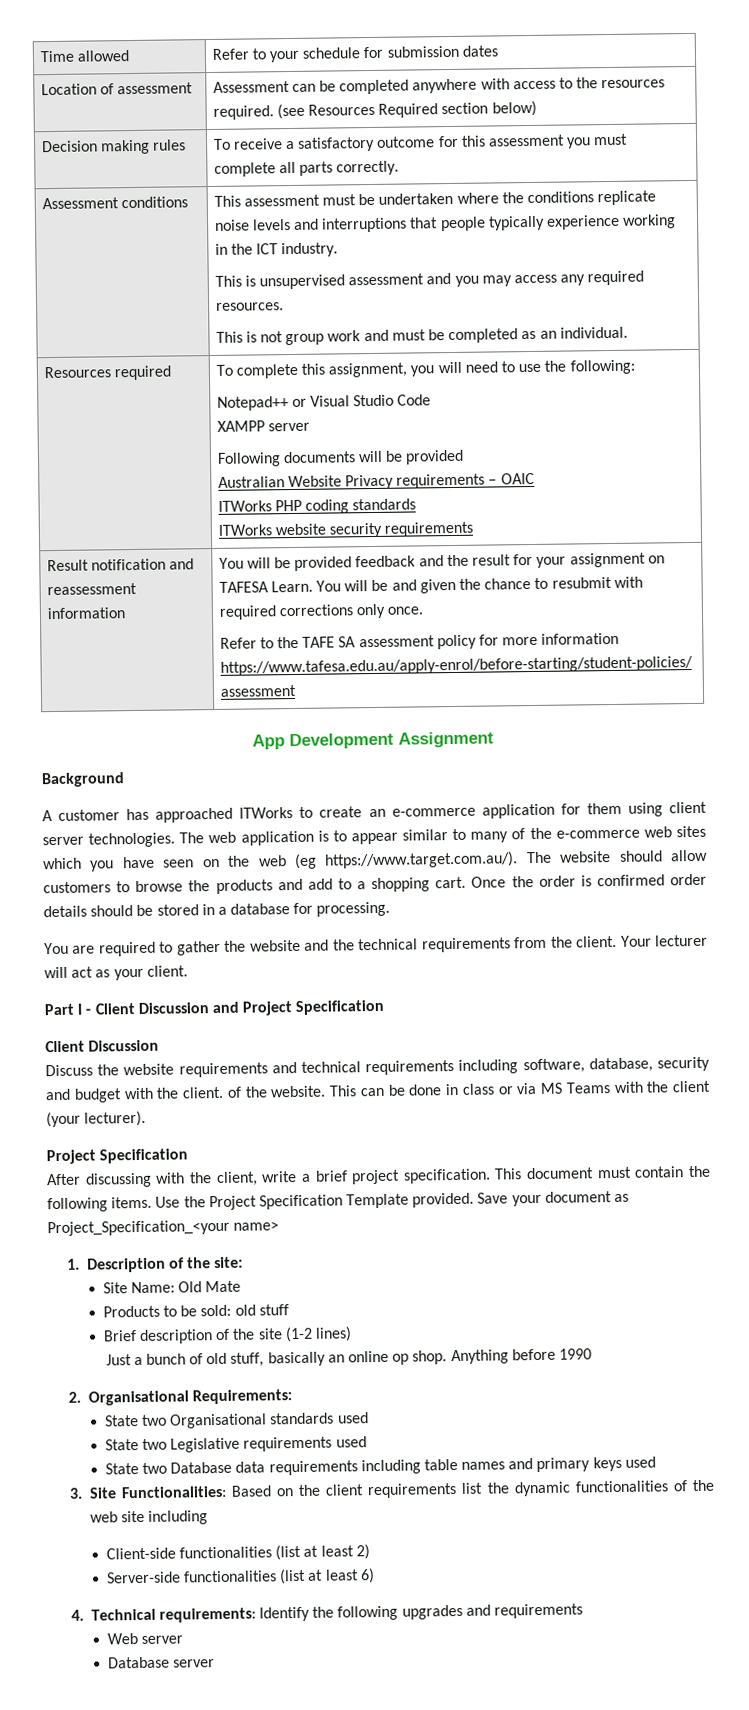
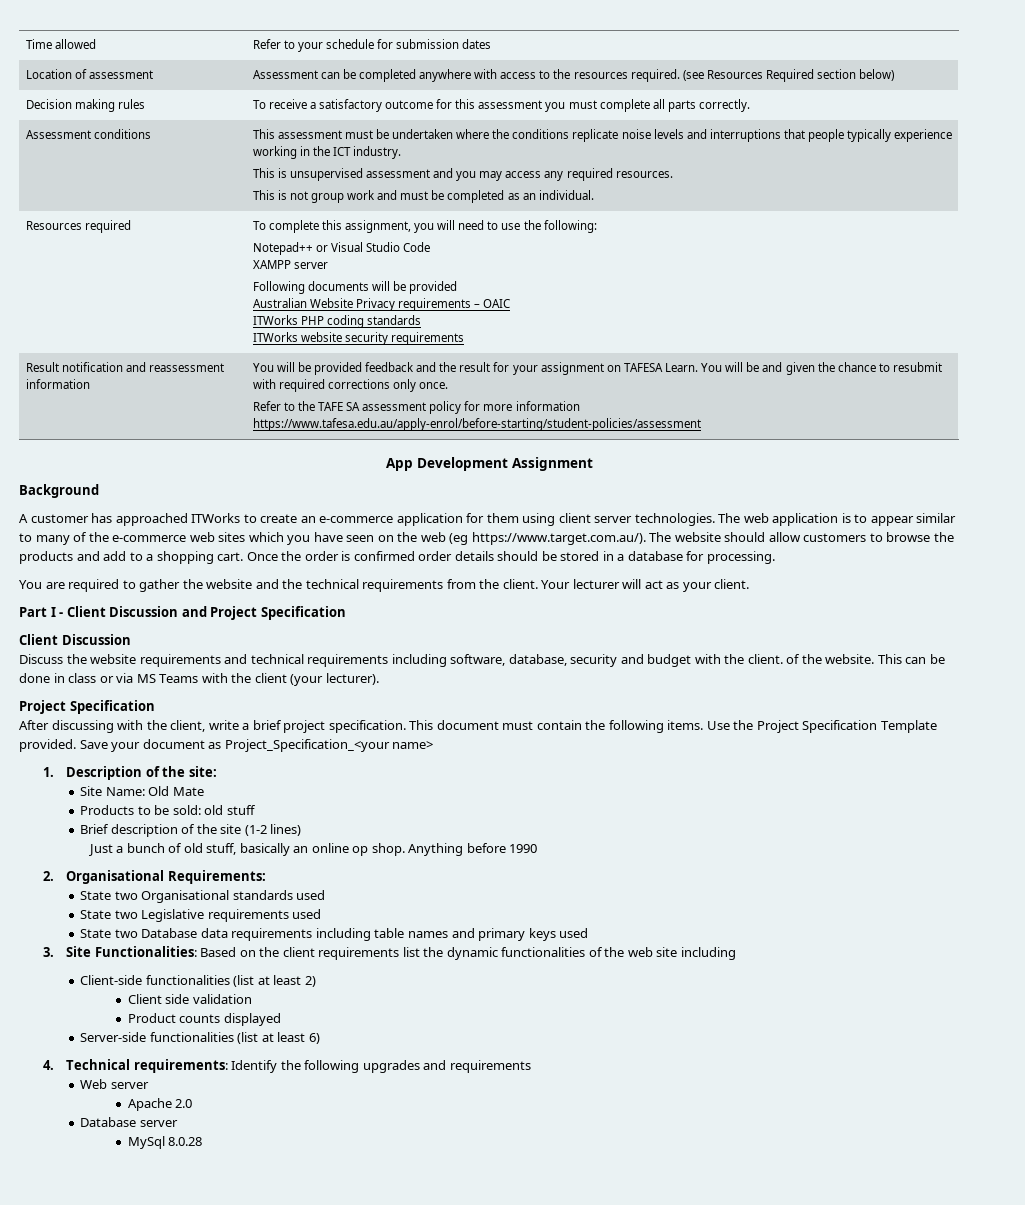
+ Client side validation
+ Product counts displayed
+ Apache 2.0
+ MySql 8.0.28

